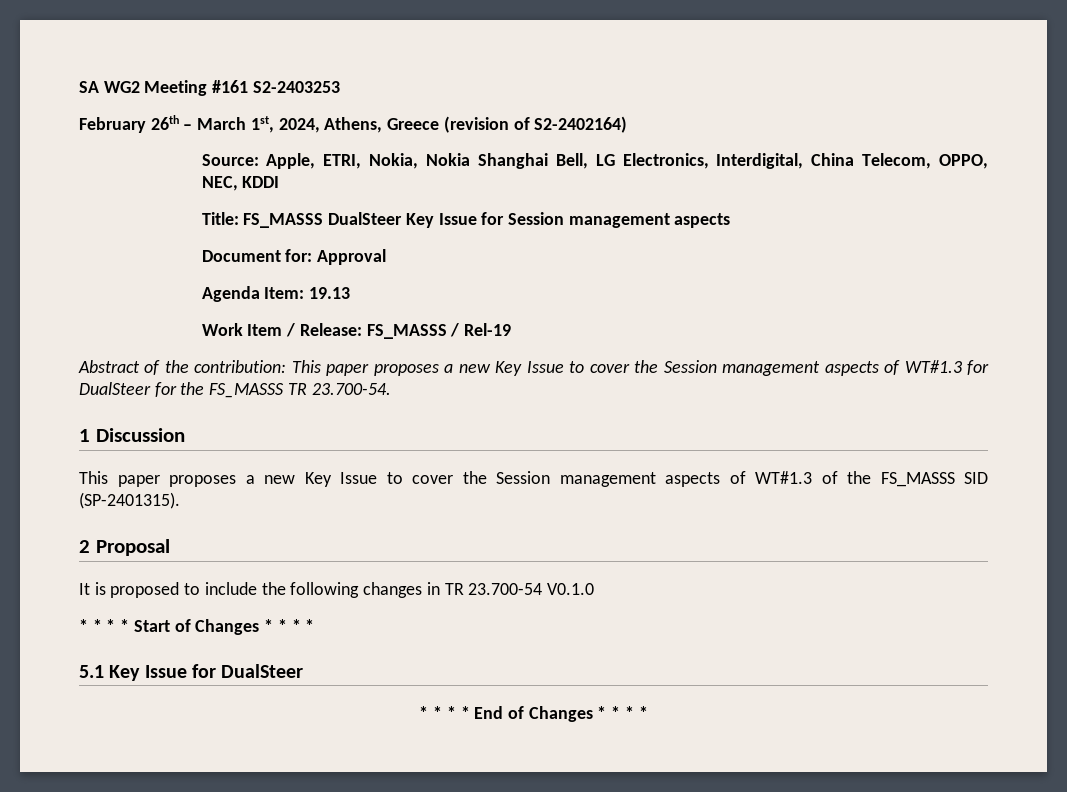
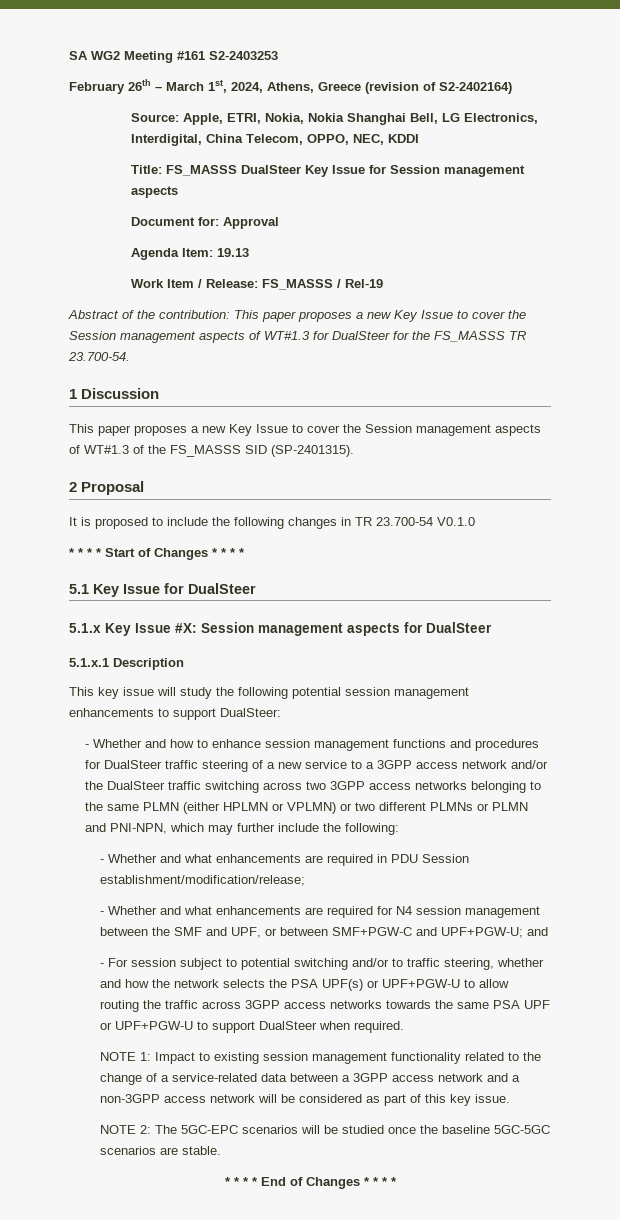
+ 5.1.x Key Issue #X: Session management aspects for DualSteer
+ 5.1.x.1 Description
+ This key issue will study the following potential session management enhancements to support DualSteer:
+ - Whether and how to enhance session management functions and procedures for DualSteer traffic steering of a new service to a 3GPP access network and/or the DualSteer traffic switching across two 3GPP access networks belonging to the same PLMN (either HPLMN or VPLMN) or two different PLMNs or PLMN and PNI-NPN, which may further include the following:
+ - Whether and what enhancements are required in PDU Session establishment/modification/release;
+ - Whether and what enhancements are required for N4 session management between the SMF and UPF, or between SMF+PGW-C and UPF+PGW-U; and
+ - For session subject to potential switching and/or to traffic steering, whether and how the network selects the PSA UPF(s) or UPF+PGW-U to allow routing the traffic across 3GPP access networks towards the same PSA UPF or UPF+PGW-U to support DualSteer when required.
+ NOTE 1: Impact to existing session management functionality related to the change of a service-related data between a 3GPP access network and a non-3GPP access network will be considered as part of this key issue.
+ NOTE 2: The 5GC-EPC scenarios will be studied once the baseline 5GC-5GC scenarios are stable.

